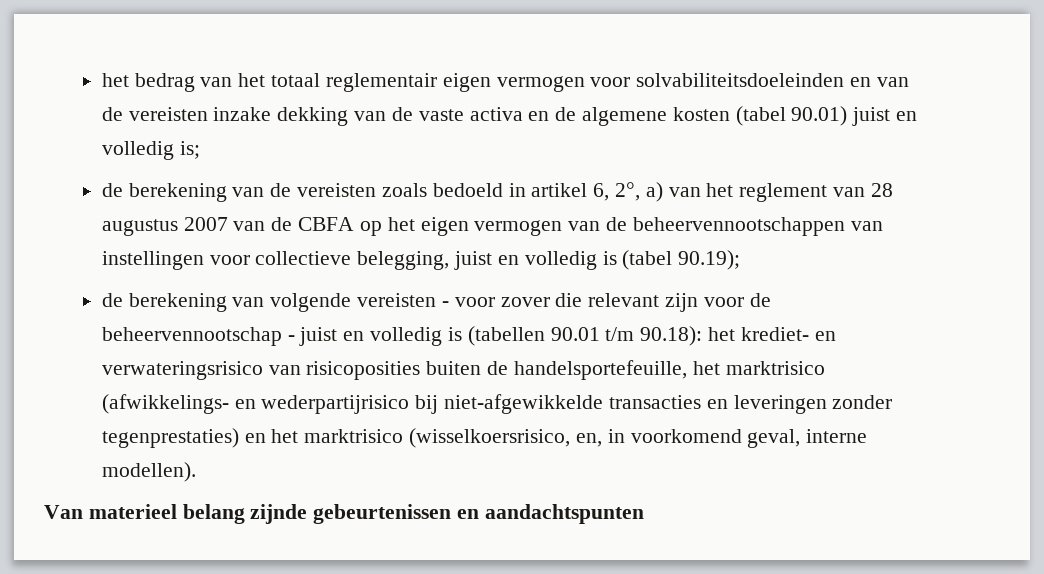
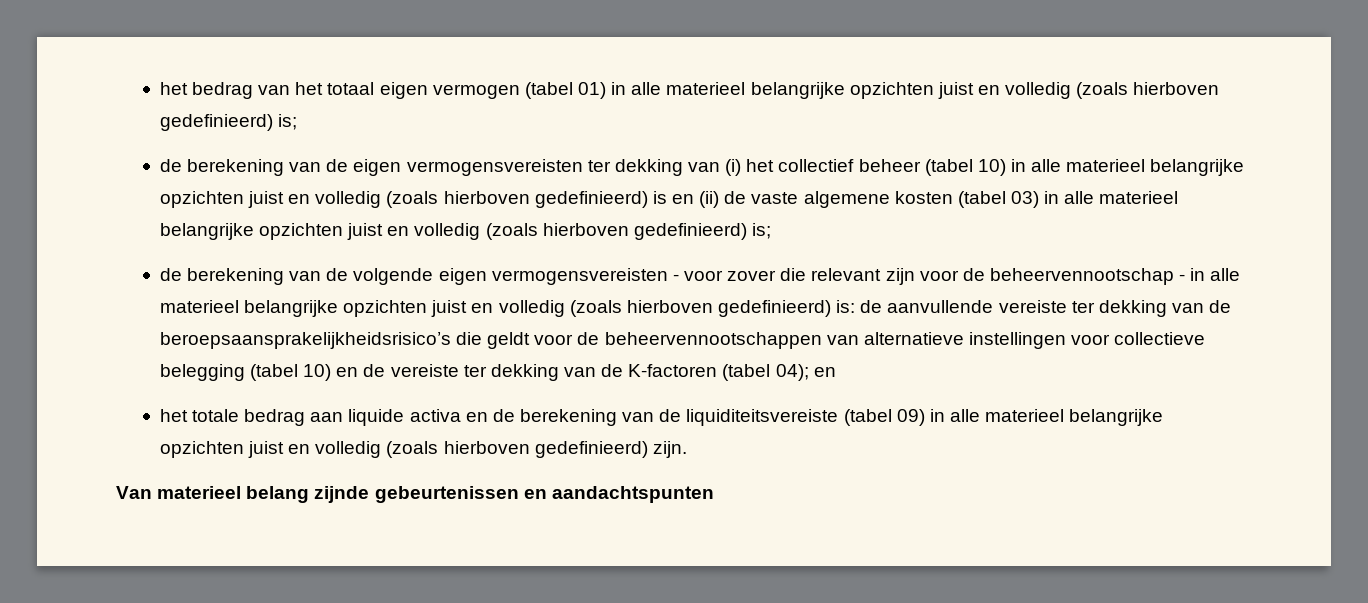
- het bedrag van het totaal reglementair eigen vermogen voor solvabiliteitsdoeleinden en van de vereisten inzake dekking van de vaste activa en de algemene kosten (tabel 90.01) juist en volledig is;
- de berekening van de vereisten zoals bedoeld in artikel 6, 2°, a) van het reglement van 28 augustus 2007 van de CBFA op het eigen vermogen van de beheervennootschappen van instellingen voor collectieve belegging, juist en volledig is (tabel 90.19);
- de berekening van volgende vereisten - voor zover die relevant zijn voor de beheervennootschap - juist en volledig is (tabellen 90.01 t/m 90.18): het krediet- en verwateringsrisico van risicoposities buiten de handelsportefeuille, het marktrisico (afwikkelings- en wederpartijrisico bij niet-afgewikkelde transacties en leveringen zonder tegenprestaties) en het marktrisico (wisselkoersrisico, en, in voorkomend geval, interne modellen).
+ het bedrag van het totaal eigen vermogen (tabel 01) in alle materieel belangrijke opzichten juist en volledig (zoals hierboven gedefinieerd) is;
+ de berekening van de eigen vermogensvereisten ter dekking van (i) het collectief beheer (tabel 10) in alle materieel belangrijke opzichten juist en volledig (zoals hierboven gedefinieerd) is en (ii) de vaste algemene kosten (tabel 03) in alle materieel belangrijke opzichten juist en volledig (zoals hierboven gedefinieerd) is;
+ de berekening van de volgende eigen vermogensvereisten - voor zover die relevant zijn voor de beheervennootschap - in alle materieel belangrijke opzichten juist en volledig (zoals hierboven gedefinieerd) is: de aanvullende vereiste ter dekking van de beroepsaansprakelijkheidsrisico’s die geldt voor de beheervennootschappen van alternatieve instellingen voor collectieve belegging (tabel 10) en de vereiste ter dekking van de K-factoren (tabel 04); en
+ het totale bedrag aan liquide activa en de berekening van de liquiditeitsvereiste (tabel 09) in alle materieel belangrijke opzichten juist en volledig (zoals hierboven gedefinieerd) zijn.

